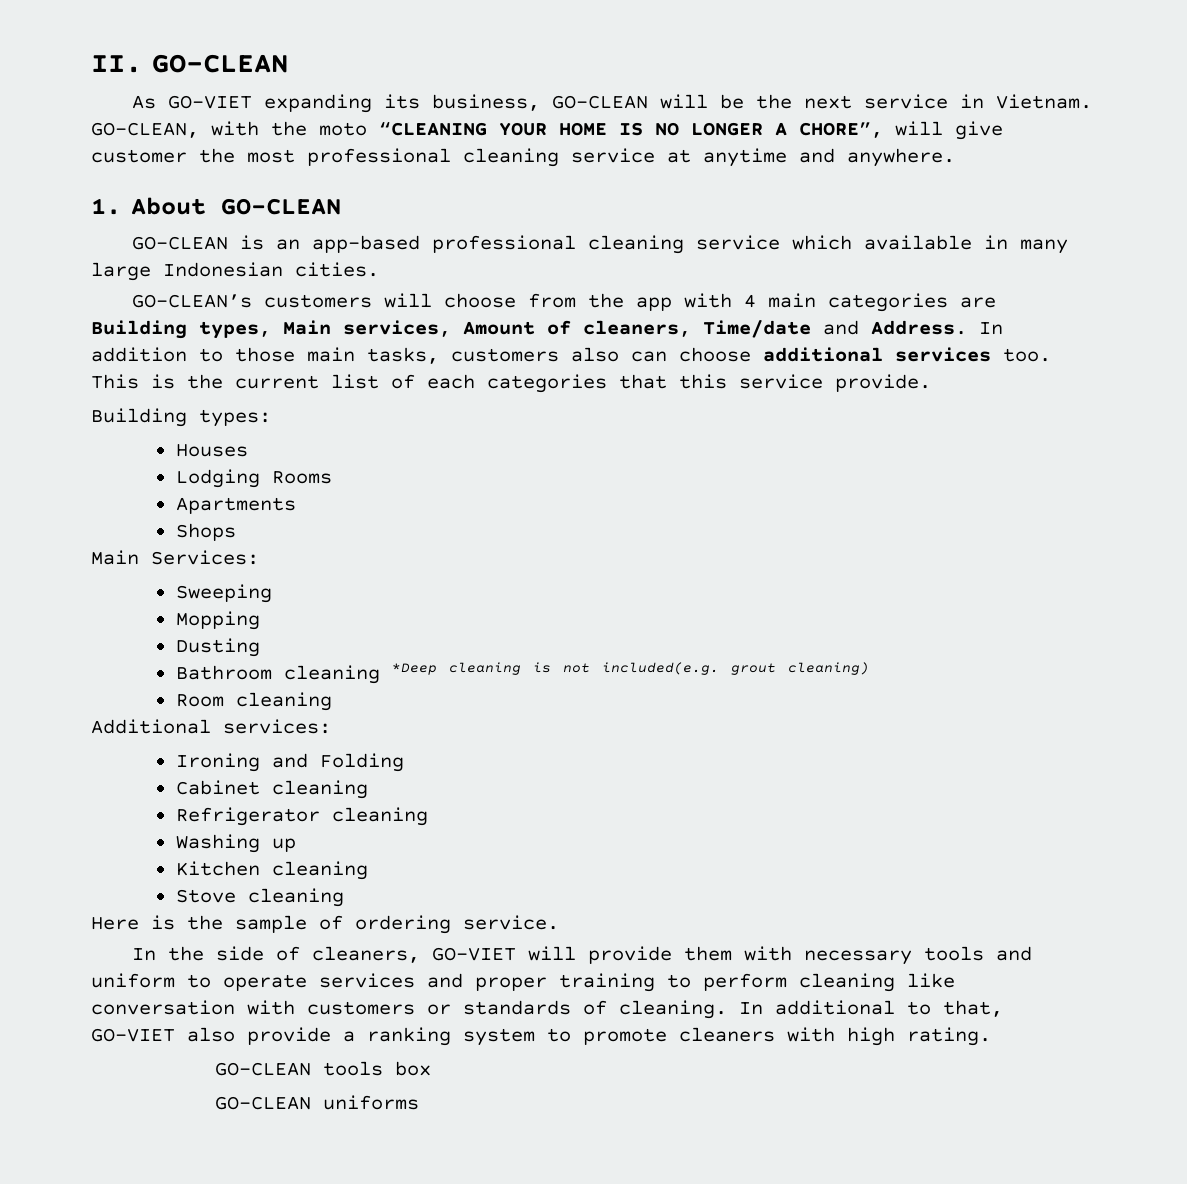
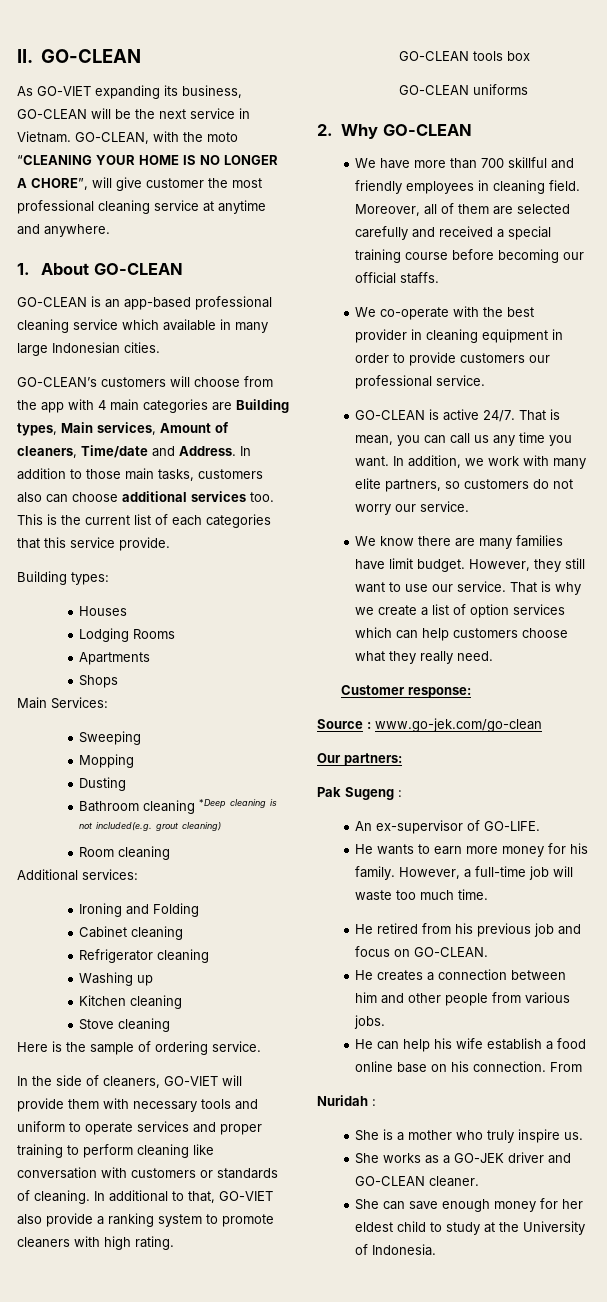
+ 2. Why GO-CLEAN
+ We have more than 700 skillful and friendly employees in cleaning field. Moreover, all of them are selected carefully and received a special training course before becoming our official staffs.
+ We co-operate with the best provider in cleaning equipment in order to provide customers our professional service.
+ GO-CLEAN is active 24/7. That is mean, you can call us any time you want. In addition, we work with many elite partners, so customers do not worry our service.
+ We know there are many families have limit budget. However, they still want to use our service. That is why we create a list of option services which can help customers choose what they really need.
+ Customer response:
+ Source : www.go-jek.com/go-clean
+ Our partners:
+ Pak Sugeng :
+ An ex-supervisor of GO-LIFE.
+ He wants to earn more money for his family. However, a full-time job will waste too much time.
+ He retired from his previous job and focus on GO-CLEAN.
+ He creates a connection between him and other people from various jobs.
+ He can help his wife establish a food online base on his connection. From
+ Nuridah :
+ She is a mother who truly inspire us.
+ She works as a GO-JEK driver and GO-CLEAN cleaner.
+ She can save enough money for her eldest child to study at the University of Indonesia.

